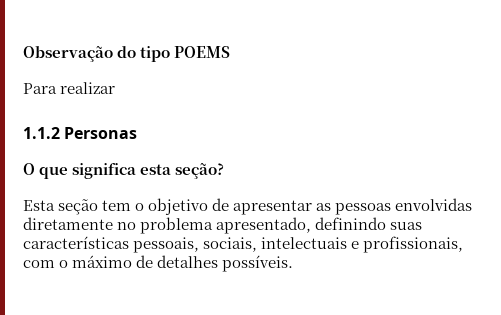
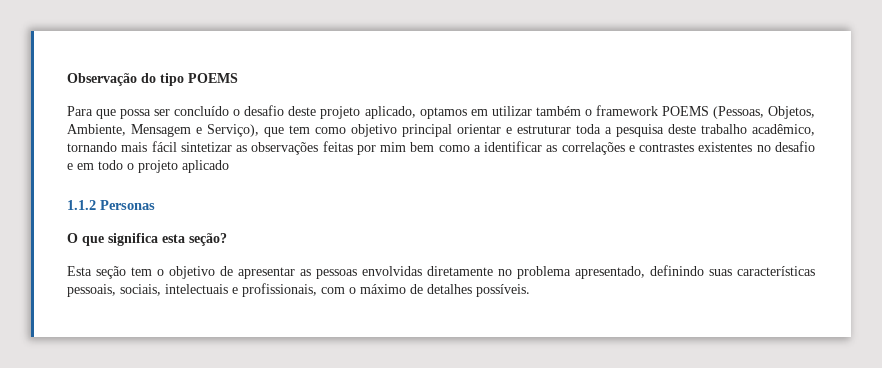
- Para realizar
+ Para que possa ser concluído o desafio deste projeto aplicado, optamos em utilizar também o framework POEMS (Pessoas, Objetos, Ambiente, Mensagem e Serviço), que tem como objetivo principal orientar e estruturar toda a pesquisa deste trabalho acadêmico, tornando mais fácil sintetizar as observações feitas por mim bem como a identificar as correlações e contrastes existentes no desafio e em todo o projeto aplicado

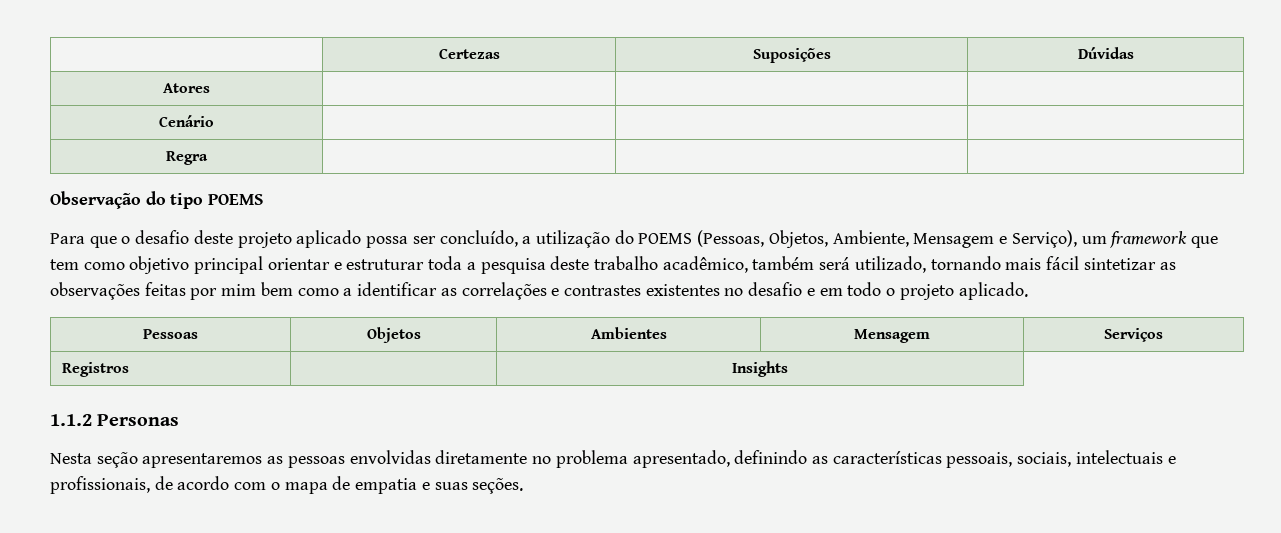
+ | Certezas | Suposições | Dúvidas
+ Atores | | |
+ Cenário | | |
+ Regra | | |
- Para que possa ser concluído o desafio deste projeto aplicado, optamos em utilizar também o framework POEMS (Pessoas, Objetos, Ambiente, Mensagem e Serviço), que tem como objetivo principal orientar e estruturar toda a pesquisa deste trabalho acadêmico, tornando mais fácil sintetizar as observações feitas por mim bem como a identificar as correlações e contrastes existentes no desafio e em todo o projeto aplicado
+ Para que o desafio deste projeto aplicado possa ser concluído, a utilização do POEMS (Pessoas, Objetos, Ambiente, Mensagem e Serviço), um framework que tem como objetivo principal orientar e estruturar toda a pesquisa deste trabalho acadêmico, também será utilizado, tornando mais fácil sintetizar as observações feitas por mim bem como a identificar as correlações e contrastes existentes no desafio e em todo o projeto aplicado.
+ Pessoas | Objetos | Ambientes | Mensagem | Serviços
+ Registros | | Insights
  1.1.2 Personas
- O que significa esta seção?
- Esta seção tem o objetivo de apresentar as pessoas envolvidas diretamente no problema apresentado, definindo suas características pessoais, sociais, intelectuais e profissionais, com o máximo de detalhes possíveis.
+ Nesta seção apresentaremos as pessoas envolvidas diretamente no problema apresentado, definindo as características pessoais, sociais, intelectuais e profissionais, de acordo com o mapa de empatia e suas seções.

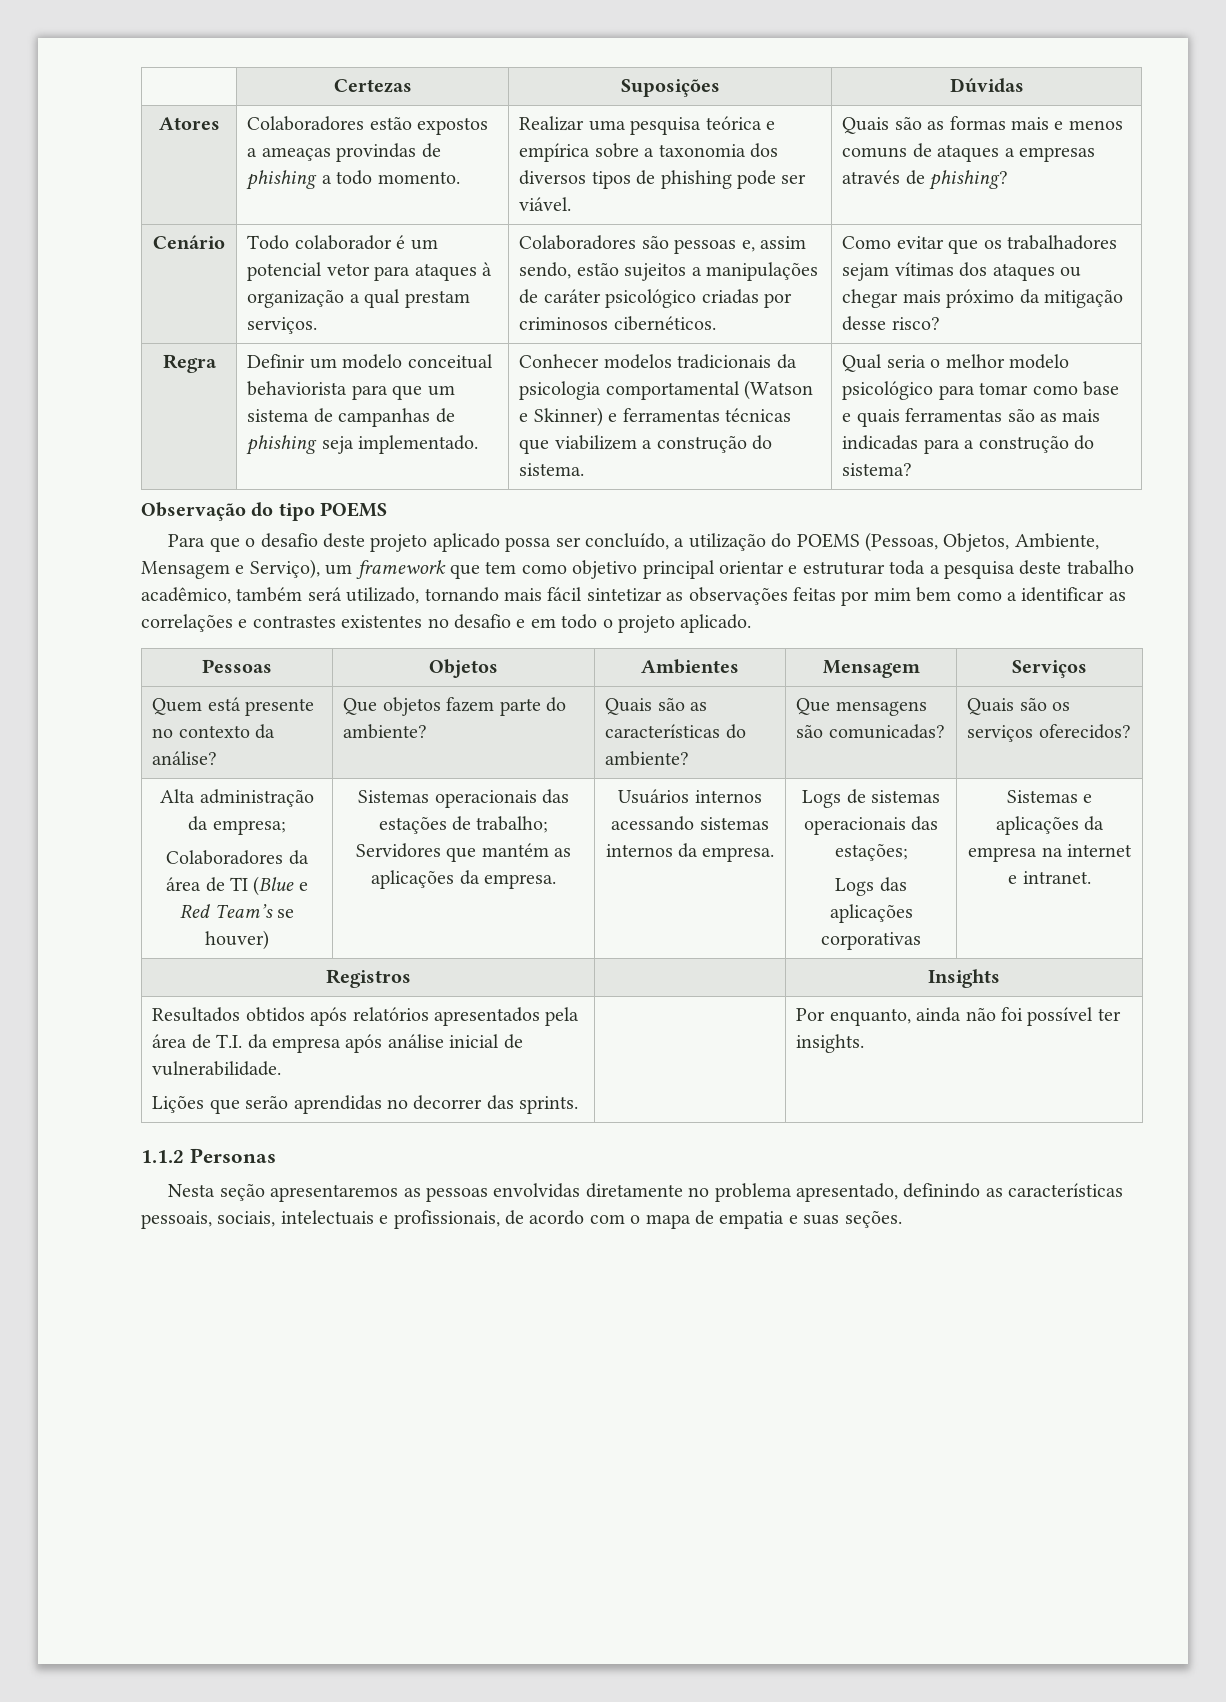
- Cenário | | |
- Regra | | |
+ Colaboradores estão expostos a ameaças provindas de phishing a todo momento. | Realizar uma pesquisa teórica e empírica sobre a taxonomia dos diversos tipos de phishing pode ser viável. | Quais são as formas mais e menos comuns de ataques a empresas através de phishing?
+ Cenário | Todo colaborador é um potencial vetor para ataques à organização a qual prestam serviços. | Colaboradores são pessoas e, assim sendo, estão sujeitos a manipulações de caráter psicológico criadas por criminosos cibernéticos. | Como evitar que os trabalhadores sejam vítimas dos ataques ou chegar mais próximo da mitigação desse risco?
+ Regra | Definir um modelo conceitual behaviorista para que um sistema de campanhas de phishing seja implementado. | Conhecer modelos tradicionais da psicologia comportamental (Watson e Skinner) e ferramentas técnicas que viabilizem a construção do sistema. | Qual seria o melhor modelo psicológico para tomar como base e quais ferramentas são as mais indicadas para a construção do sistema?
+ Quem está presente no contexto da análise? | Que objetos fazem parte do ambiente? | Quais são as características do ambiente? | Que mensagens são comunicadas? | Quais são os serviços oferecidos?
+ Alta administração da empresa;
+ Colaboradores da área de TI (Blue e Red Team’s se houver) | Sistemas operacionais das estações de trabalho; Servidores que mantém as aplicações da empresa. | Usuários internos acessando sistemas internos da empresa. | Logs de sistemas operacionais das estações;
+ Logs das aplicações corporativas | Sistemas e aplicações da empresa na internet e intranet.
  Registros | | Insights
+ Resultados obtidos após relatórios apresentados pela área de T.I. da empresa após análise inicial de vulnerabilidade.
+ Lições que serão aprendidas no decorrer das sprints. | | Por enquanto, ainda não foi possível ter insights.

